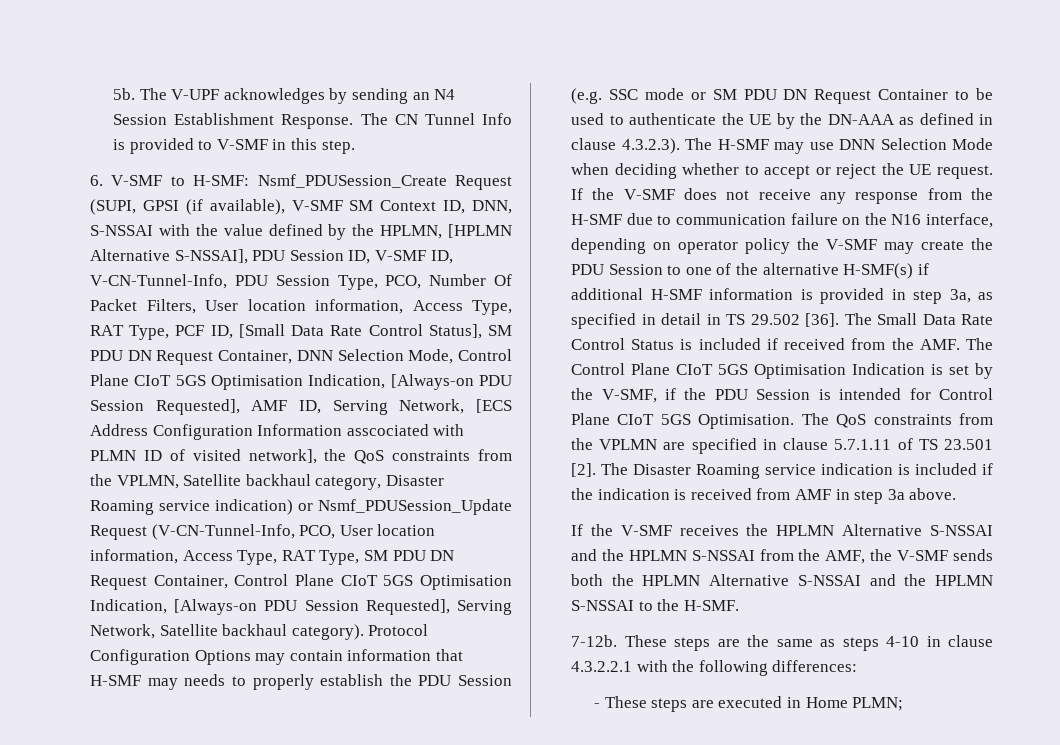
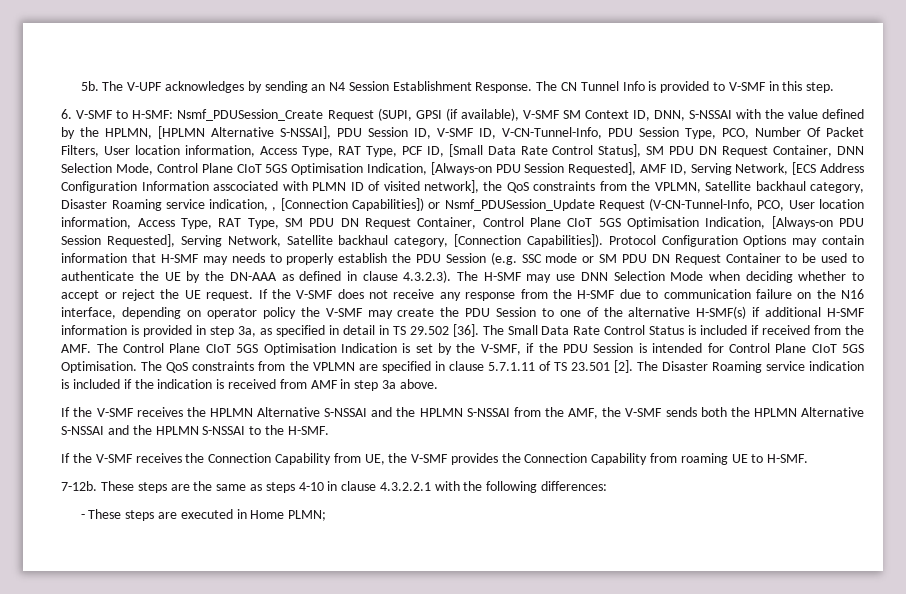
- Nsmf_PDUSession_Create Request (SUPI, GPSI (if available), V-SMF SM Context ID, DNN, S-NSSAI with the value defined by the HPLMN, [HPLMN Alternative S-NSSAI], PDU Session ID, V-SMF ID, V-CN-Tunnel-Info, PDU Session Type, PCO, Number Of Packet Filters, User location information, Access Type, RAT Type, PCF ID, [Small Data Rate Control Status], SM PDU DN Request Container, DNN Selection Mode, Control Plane CIoT 5GS Optimisation Indication, [Always-on PDU Session Requested], AMF ID, Serving Network, [ECS Address Configuration Information asscociated with PLMN ID of visited network], the QoS constraints from the VPLMN, Satellite backhaul category, Disaster Roaming service indication) or Nsmf_PDUSession_Update Request (V-CN-Tunnel-Info, PCO, User location information, Access Type, RAT Type, SM PDU DN Request Container, Control Plane CIoT 5GS Optimisation Indication, [Always-on PDU Session Requested], Serving Network, Satellite backhaul category).
+ Nsmf_PDUSession_Create Request (SUPI, GPSI (if available), V-SMF SM Context ID, DNN, S-NSSAI with the value defined by the HPLMN, [HPLMN Alternative S-NSSAI], PDU Session ID, V-SMF ID, V-CN-Tunnel-Info, PDU Session Type, PCO, Number Of Packet Filters, User location information, Access Type, RAT Type, PCF ID, [Small Data Rate Control Status], SM PDU DN Request Container, DNN Selection Mode, Control Plane CIoT 5GS Optimisation Indication, [Always-on PDU Session Requested], AMF ID, Serving Network, [ECS Address Configuration Information asscociated with PLMN ID of visited network], the QoS constraints from the VPLMN, Satellite backhaul category, Disaster Roaming service indication, , [Connection Capabilities]) or Nsmf_PDUSession_Update Request (V-CN-Tunnel-Info, PCO, User location information, Access Type, RAT Type, SM PDU DN Request Container, Control Plane CIoT 5GS Optimisation Indication, [Always-on PDU Session Requested], Serving Network, Satellite backhaul category, [Connection Capabilities]).
+ If the V-SMF receives the Connection Capability from UE, the V-SMF provides the Connection Capability from roaming UE to H-SMF.

